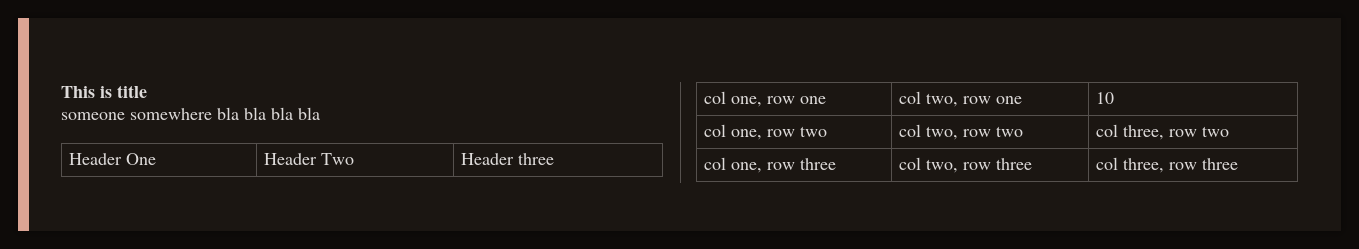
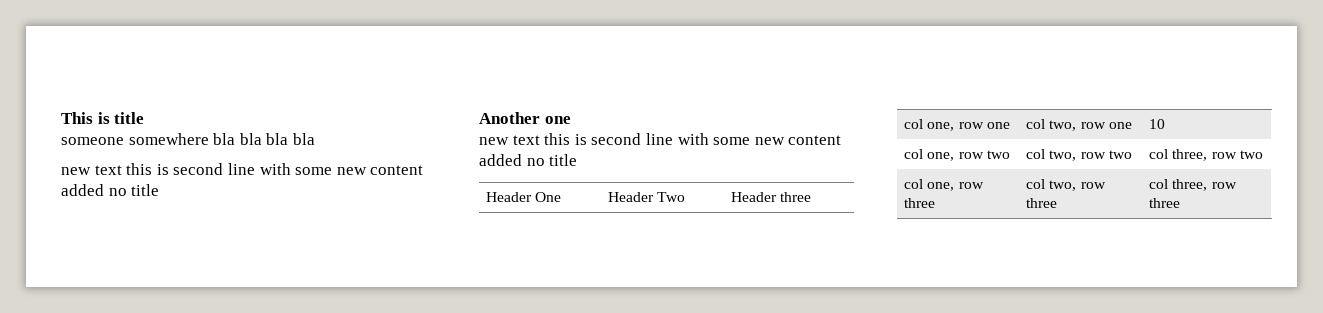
  someone somewhere bla bla bla bla
+ new text this is second line with some new content added no title
+ Another one
+ new text this is second line with some new content added no title

